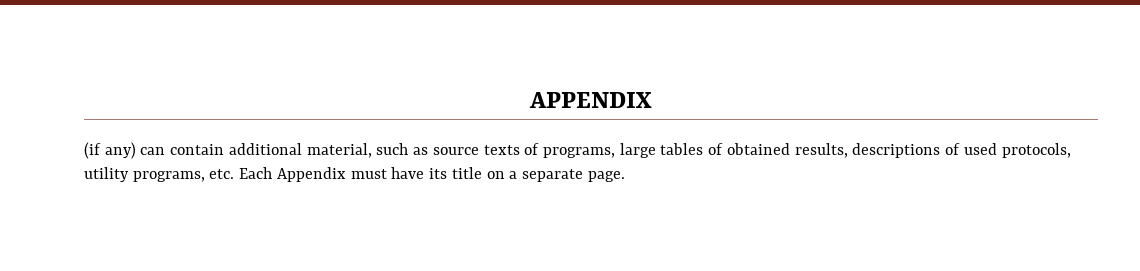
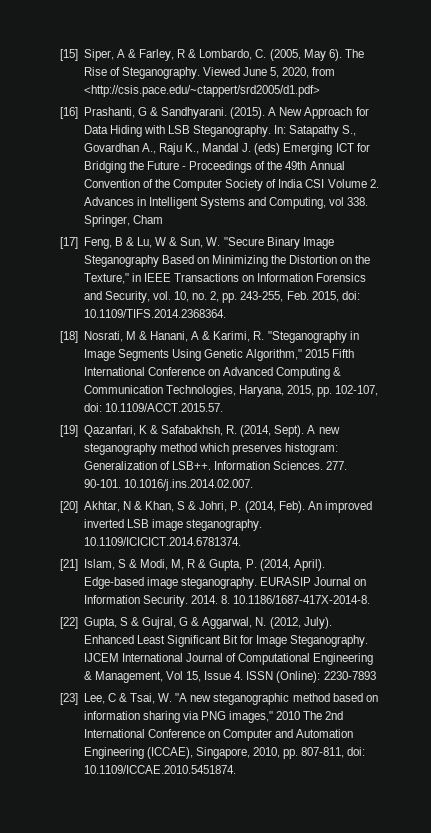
- APPENDIX
- (if any) can contain additional material, such as source texts of programs, large tables of obtained results, descriptions of used protocols, utility programs, etc. Each Appendix must have its title on a separate page.
+ [15] Siper, A & Farley, R & Lombardo, C. (2005, May 6). The Rise of Steganography. Viewed June 5, 2020, from <http://csis.pace.edu/~ctappert/srd2005/d1.pdf>
+ [16] Prashanti, G & Sandhyarani. (2015). A New Approach for Data Hiding with LSB Steganography. In: Satapathy S., Govardhan A., Raju K., Mandal J. (eds) Emerging ICT for Bridging the Future - Proceedings of the 49th Annual Convention of the Computer Society of India CSI Volume 2. Advances in Intelligent Systems and Computing, vol 338. Springer, Cham
+ [17] Feng, B & Lu, W & Sun, W. "Secure Binary Image Steganography Based on Minimizing the Distortion on the Texture," in IEEE Transactions on Information Forensics and Security, vol. 10, no. 2, pp. 243-255, Feb. 2015, doi: 10.1109/TIFS.2014.2368364.
+ [18] Nosrati, M & Hanani, A & Karimi, R. "Steganography in Image Segments Using Genetic Algorithm," 2015 Fifth International Conference on Advanced Computing & Communication Technologies, Haryana, 2015, pp. 102-107, doi: 10.1109/ACCT.2015.57.
+ [19] Qazanfari, K & Safabakhsh, R. (2014, Sept). A new steganography method which preserves histogram: Generalization of LSB++. Information Sciences. 277. 90-101. 10.1016/j.ins.2014.02.007.
+ [20] Akhtar, N & Khan, S & Johri, P. (2014, Feb). An improved inverted LSB image steganography. 10.1109/ICICICT.2014.6781374.
+ [21] Islam, S & Modi, M, R & Gupta, P. (2014, April). Edge-based image steganography. EURASIP Journal on Information Security. 2014. 8. 10.1186/1687-417X-2014-8.
+ [22] Gupta, S & Gujral, G & Aggarwal, N. (2012, July). Enhanced Least Significant Bit for Image Steganography. IJCEM International Journal of Computational Engineering & Management, Vol 15, Issue 4. ISSN (Online): 2230-7893
+ [23] Lee, C & Tsai, W. "A new steganographic method based on information sharing via PNG images," 2010 The 2nd International Conference on Computer and Automation Engineering (ICCAE), Singapore, 2010, pp. 807-811, doi: 10.1109/ICCAE.2010.5451874.

